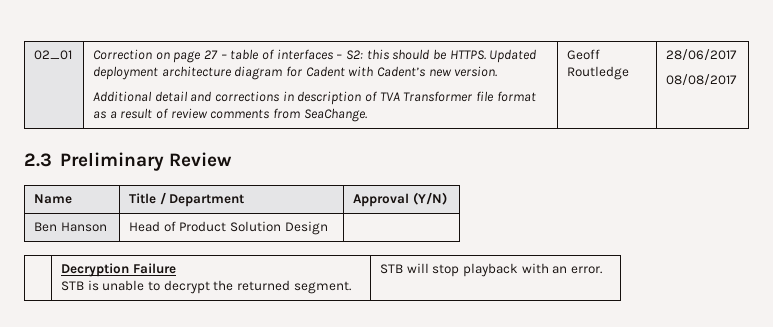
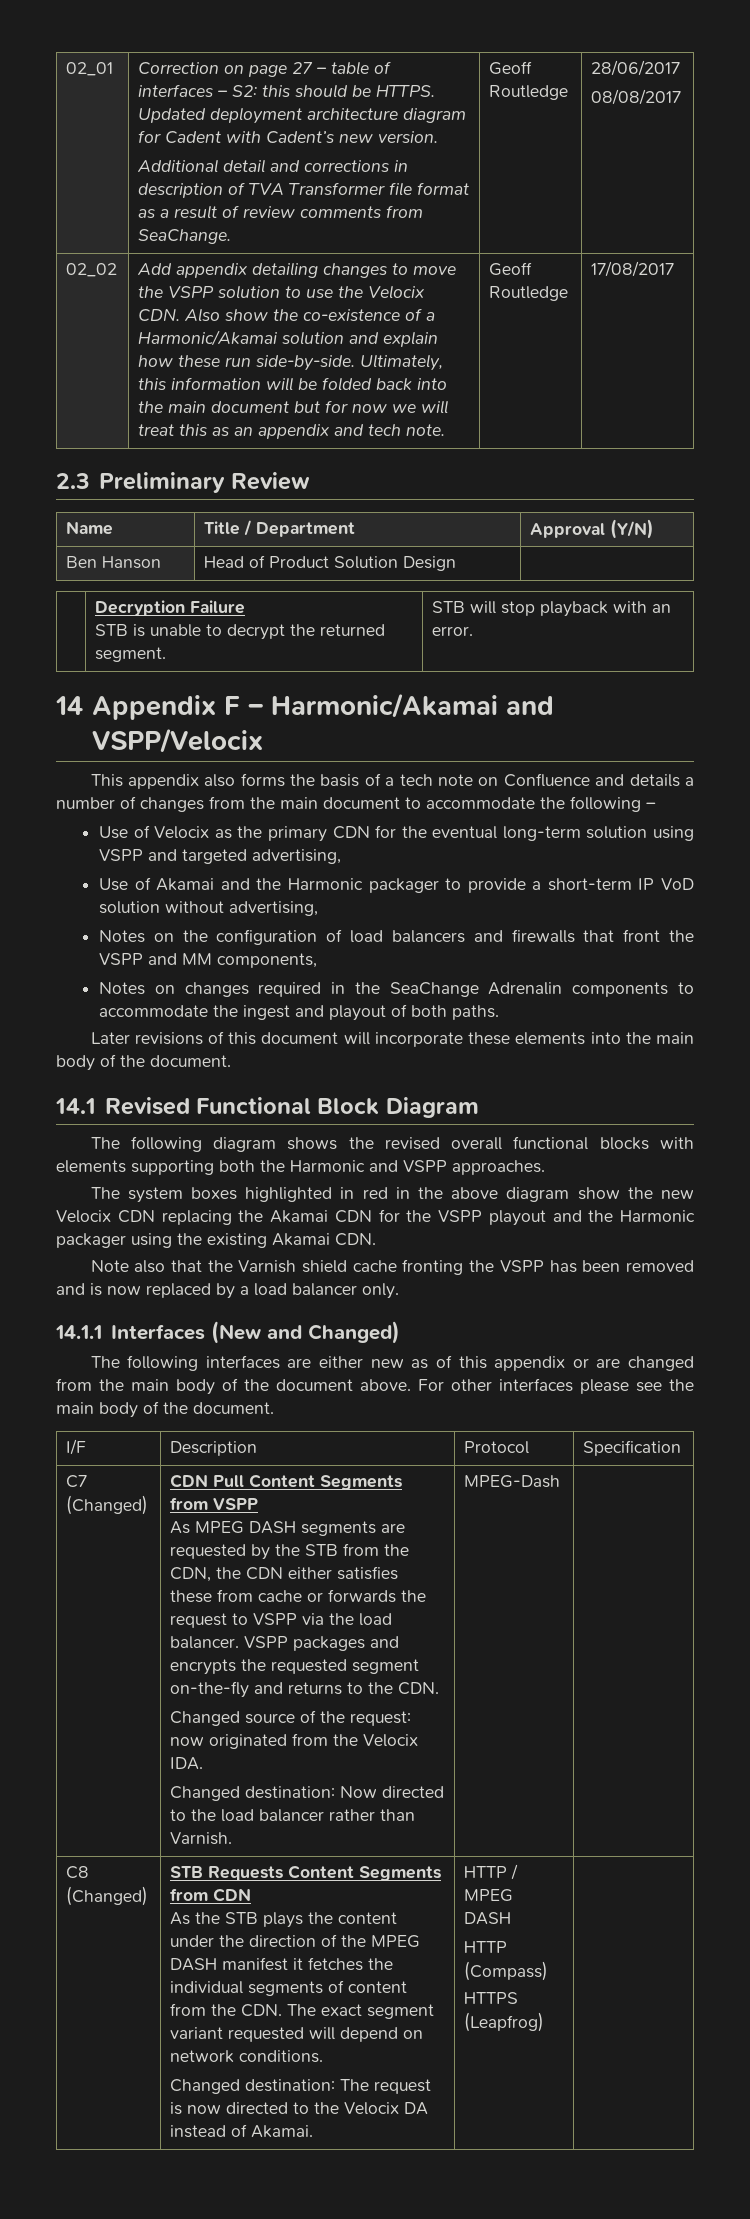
+ 02_02 | Add appendix detailing changes to move the VSPP solution to use the Velocix CDN. Also show the co-existence of a Harmonic/Akamai solution and explain how these run side-by-side. Ultimately, this information will be folded back into the main document but for now we will treat this as an appendix and tech note. | Geoff Routledge | 17/08/2017
+ 14 Appendix F – Harmonic/Akamai and VSPP/Velocix
+ This appendix also forms the basis of a tech note on Confluence and details a number of changes from the main document to accommodate the following –
+ Use of Velocix as the primary CDN for the eventual long-term solution using VSPP and targeted advertising,
+ Use of Akamai and the Harmonic packager to provide a short-term IP VoD solution without advertising,
+ Notes on the configuration of load balancers and firewalls that front the VSPP and MM components,
+ Notes on changes required in the SeaChange Adrenalin components to accommodate the ingest and playout of both paths.
+ Later revisions of this document will incorporate these elements into the main body of the document.
+ 14.1 Revised Functional Block Diagram
+ The following diagram shows the revised overall functional blocks with elements supporting both the Harmonic and VSPP approaches.
+ The system boxes highlighted in red in the above diagram show the new Velocix CDN replacing the Akamai CDN for the VSPP playout and the Harmonic packager using the existing Akamai CDN.
+ Note also that the Varnish shield cache fronting the VSPP has been removed and is now replaced by a load balancer only.
+ 14.1.1 Interfaces (New and Changed)
+ The following interfaces are either new as of this appendix or are changed from the main body of the document above. For other interfaces please see the main body of the document.
+ I/F | Description | Protocol | Specification
+ C7 (Changed) | CDN Pull Content Segments from VSPP
+ As MPEG DASH segments are requested by the STB from the CDN, the CDN either satisfies these from cache or forwards the request to VSPP via the load balancer. VSPP packages and encrypts the requested segment on-the-fly and returns to the CDN.
+ Changed source of the request: now originated from the Velocix IDA.
+ Changed destination: Now directed to the load balancer rather than Varnish. | MPEG-Dash |
+ C8 (Changed) | STB Requests Content Segments from CDN
+ As the STB plays the content under the direction of the MPEG DASH manifest it fetches the individual segments of content from the CDN. The exact segment variant requested will depend on network conditions.
+ Changed destination: The request is now directed to the Velocix DA instead of Akamai. | HTTP / MPEG DASH
+ HTTP (Compass)
+ HTTPS (Leapfrog)

